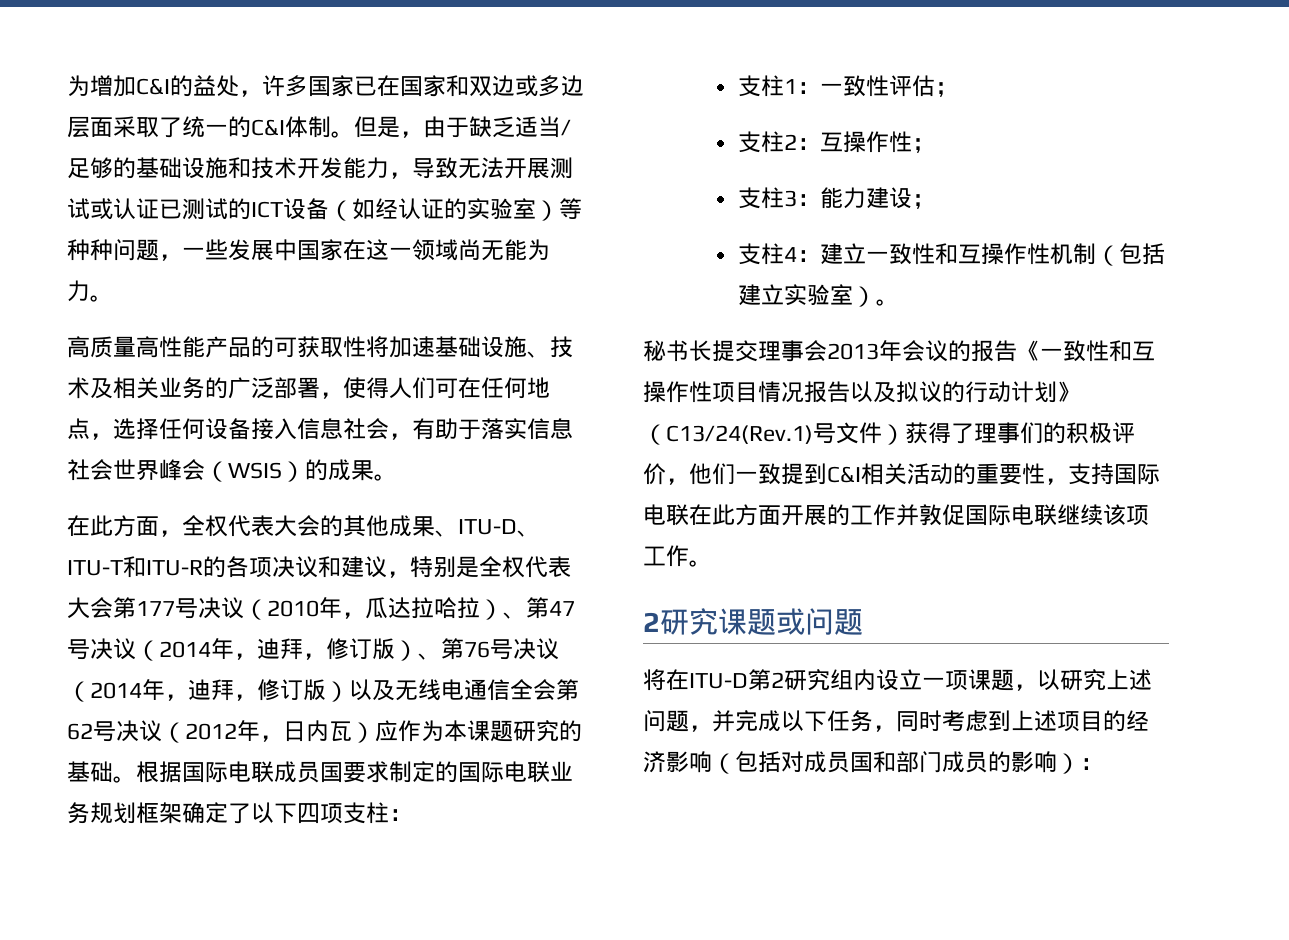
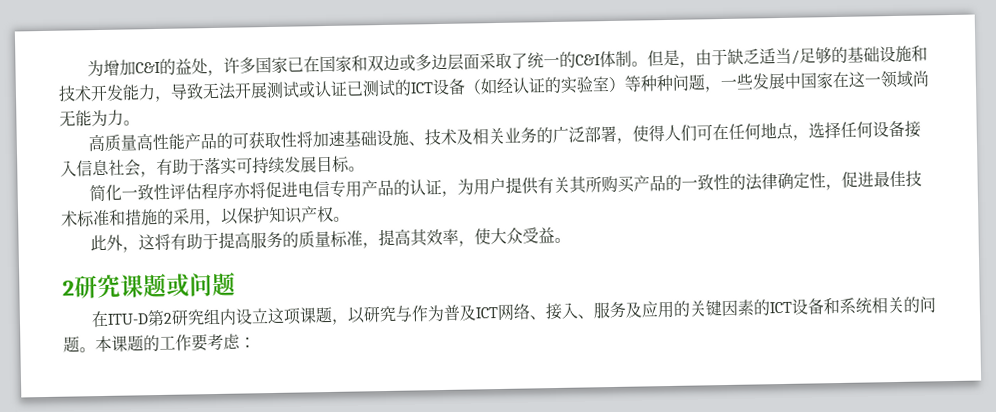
- 高质量高性能产品的可获取性将加速基础设施、技术及相关业务的广泛部署，使得人们可在任何地点，选择任何设备接入信息社会，有助于落实信息社会世界峰会（WSIS）的成果。
- 在此方面，全权代表大会的其他成果、ITU-D、ITU-T和ITU-R的各项决议和建议，特别是全权代表大会第177号决议（2010年，瓜达拉哈拉）、第47号决议（2014年，迪拜，修订版）、第76号决议（2014年，迪拜，修订版）以及无线电通信全会第62号决议（2012年，日内瓦）应作为本课题研究的基础。根据国际电联成员国要求制定的国际电联业务规划框架确定了以下四项支柱：
- 支柱1：一致性评估；
- 支柱2：互操作性；
- 支柱3：能力建设；
- 支柱4：建立一致性和互操作性机制（包括建立实验室）。
- 秘书长提交理事会2013年会议的报告《一致性和互操作性项目情况报告以及拟议的行动计划》（C13/24(Rev.1)号文件）获得了理事们的积极评价，他们一致提到C&I相关活动的重要性，支持国际电联在此方面开展的工作并敦促国际电联继续该项工作。
+ 高质量高性能产品的可获取性将加速基础设施、技术及相关业务的广泛部署，使得人们可在任何地点，选择任何设备接入信息社会，有助于落实可持续发展目标。
+ 简化一致性评估程序亦将促进电信专用产品的认证，为用户提供有关其所购买产品的一致性的法律确定性，促进最佳技术标准和措施的采用，以保护知识产权。
+ 此外，这将有助于提高服务的质量标准，提高其效率，使大众受益。
- 将在ITU-D第2研究组内设立一项课题，以研究上述问题，并完成以下任务，同时考虑到上述项目的经济影响（包括对成员国和部门成员的影响）：
+ 在ITU-D第2研究组内设立这项课题，以研究与作为普及ICT网络、接入、服务及应用的关键因素的ICT设备和系统相关的问题。本课题的工作要考虑：

